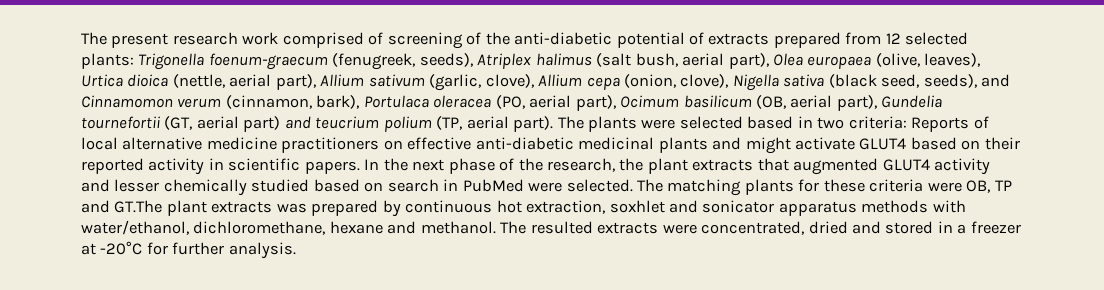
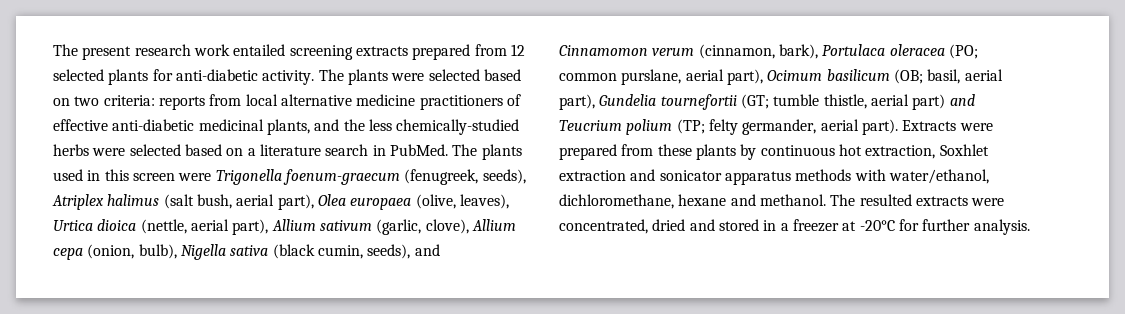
- The present research work comprised of screening of the anti-diabetic potential of extracts prepared from 12 selected plants: Trigonella foenum-graecum (fenugreek, seeds), Atriplex halimus (salt bush, aerial part), Olea europaea (olive, leaves), Urtica dioica (nettle, aerial part), Allium sativum (garlic, clove), Allium cepa (onion, clove), Nigella sativa (black seed, seeds), and Cinnamomon verum (cinnamon, bark), Portulaca oleracea (PO, aerial part), Ocimum basilicum (OB, aerial part), Gundelia tournefortii (GT, aerial part) and teucrium polium (TP, aerial part). The plants were selected based in two criteria: Reports of local alternative medicine practitioners on effective anti-diabetic medicinal plants and might activate GLUT4 based on their reported activity in scientific papers. In the next phase of the research, the plant extracts that augmented GLUT4 activity and lesser chemically studied based on search in PubMed were selected. The matching plants for these criteria were OB, TP and GT.The plant extracts was prepared by continuous hot extraction, soxhlet and sonicator apparatus methods with water/ethanol, dichloromethane, hexane and methanol.
+ The present research work entailed screening extracts prepared from 12 selected plants for anti-diabetic activity. The plants were selected based on two criteria: reports from local alternative medicine practitioners of effective anti-diabetic medicinal plants, and the less chemically-studied herbs were selected based on a literature search in PubMed. The plants used in this screen were Trigonella foenum-graecum (fenugreek, seeds), Atriplex halimus (salt bush, aerial part), Olea europaea (olive, leaves), Urtica dioica (nettle, aerial part), Allium sativum (garlic, clove), Allium cepa (onion, bulb), Nigella sativa (black cumin, seeds), and Cinnamomon verum (cinnamon, bark), Portulaca oleracea (PO; common purslane, aerial part), Ocimum basilicum (OB; basil, aerial part), Gundelia tournefortii (GT; tumble thistle, aerial part) and Teucrium polium (TP; felty germander, aerial part). Extracts were prepared from these plants by continuous hot extraction, Soxhlet extraction and sonicator apparatus methods with water/ethanol, dichloromethane, hexane and methanol.

